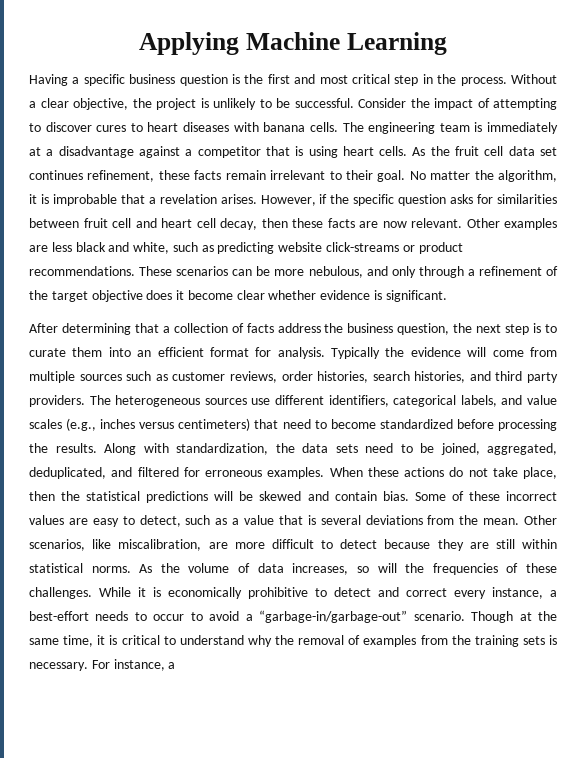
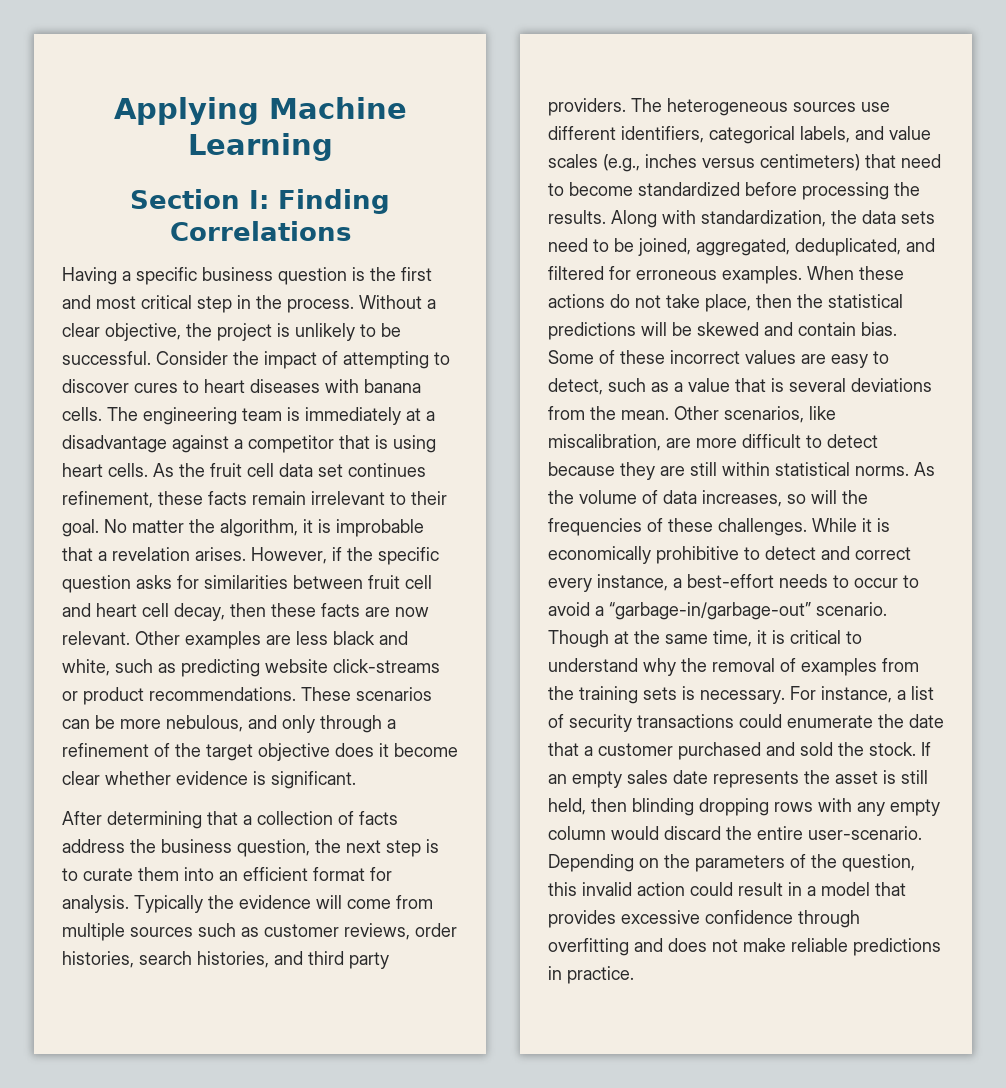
+ Section I: Finding Correlations
- For instance, a
+ For instance, a list of security transactions could enumerate the date that a customer purchased and sold the stock. If an empty sales date represents the asset is still held, then blinding dropping rows with any empty column would discard the entire user-scenario. Depending on the parameters of the question, this invalid action could result in a model that provides excessive confidence through overfitting and does not make reliable predictions in practice.

